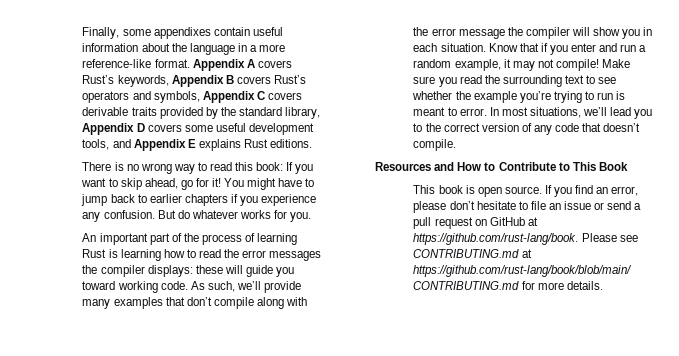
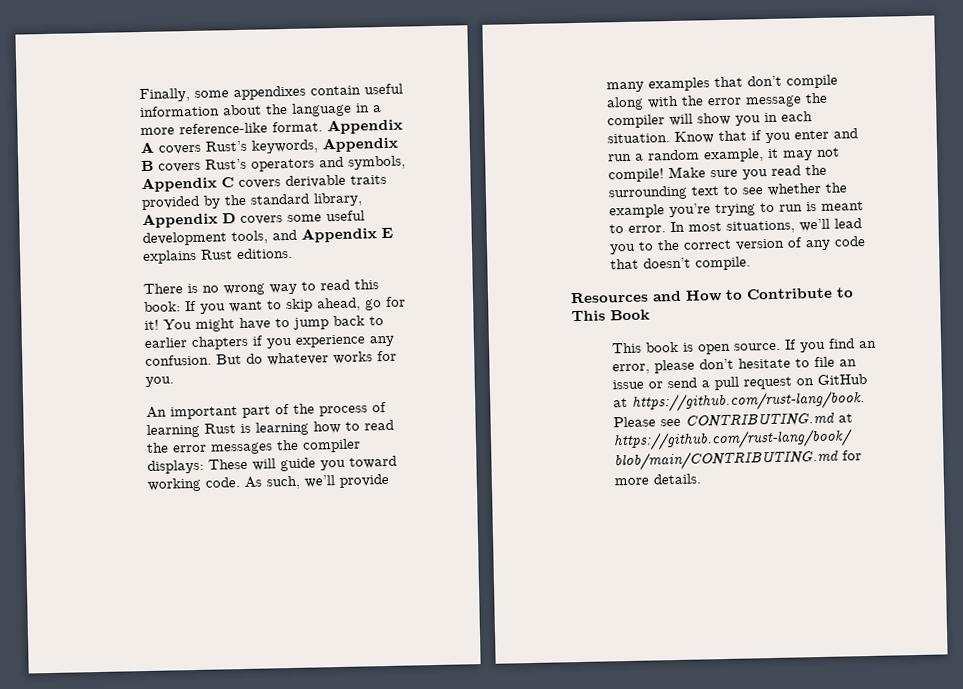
- An important part of the process of learning Rust is learning how to read the error messages the compiler displays: these will guide you toward working code.
+ An important part of the process of learning Rust is learning how to read the error messages the compiler displays: These will guide you toward working code.

